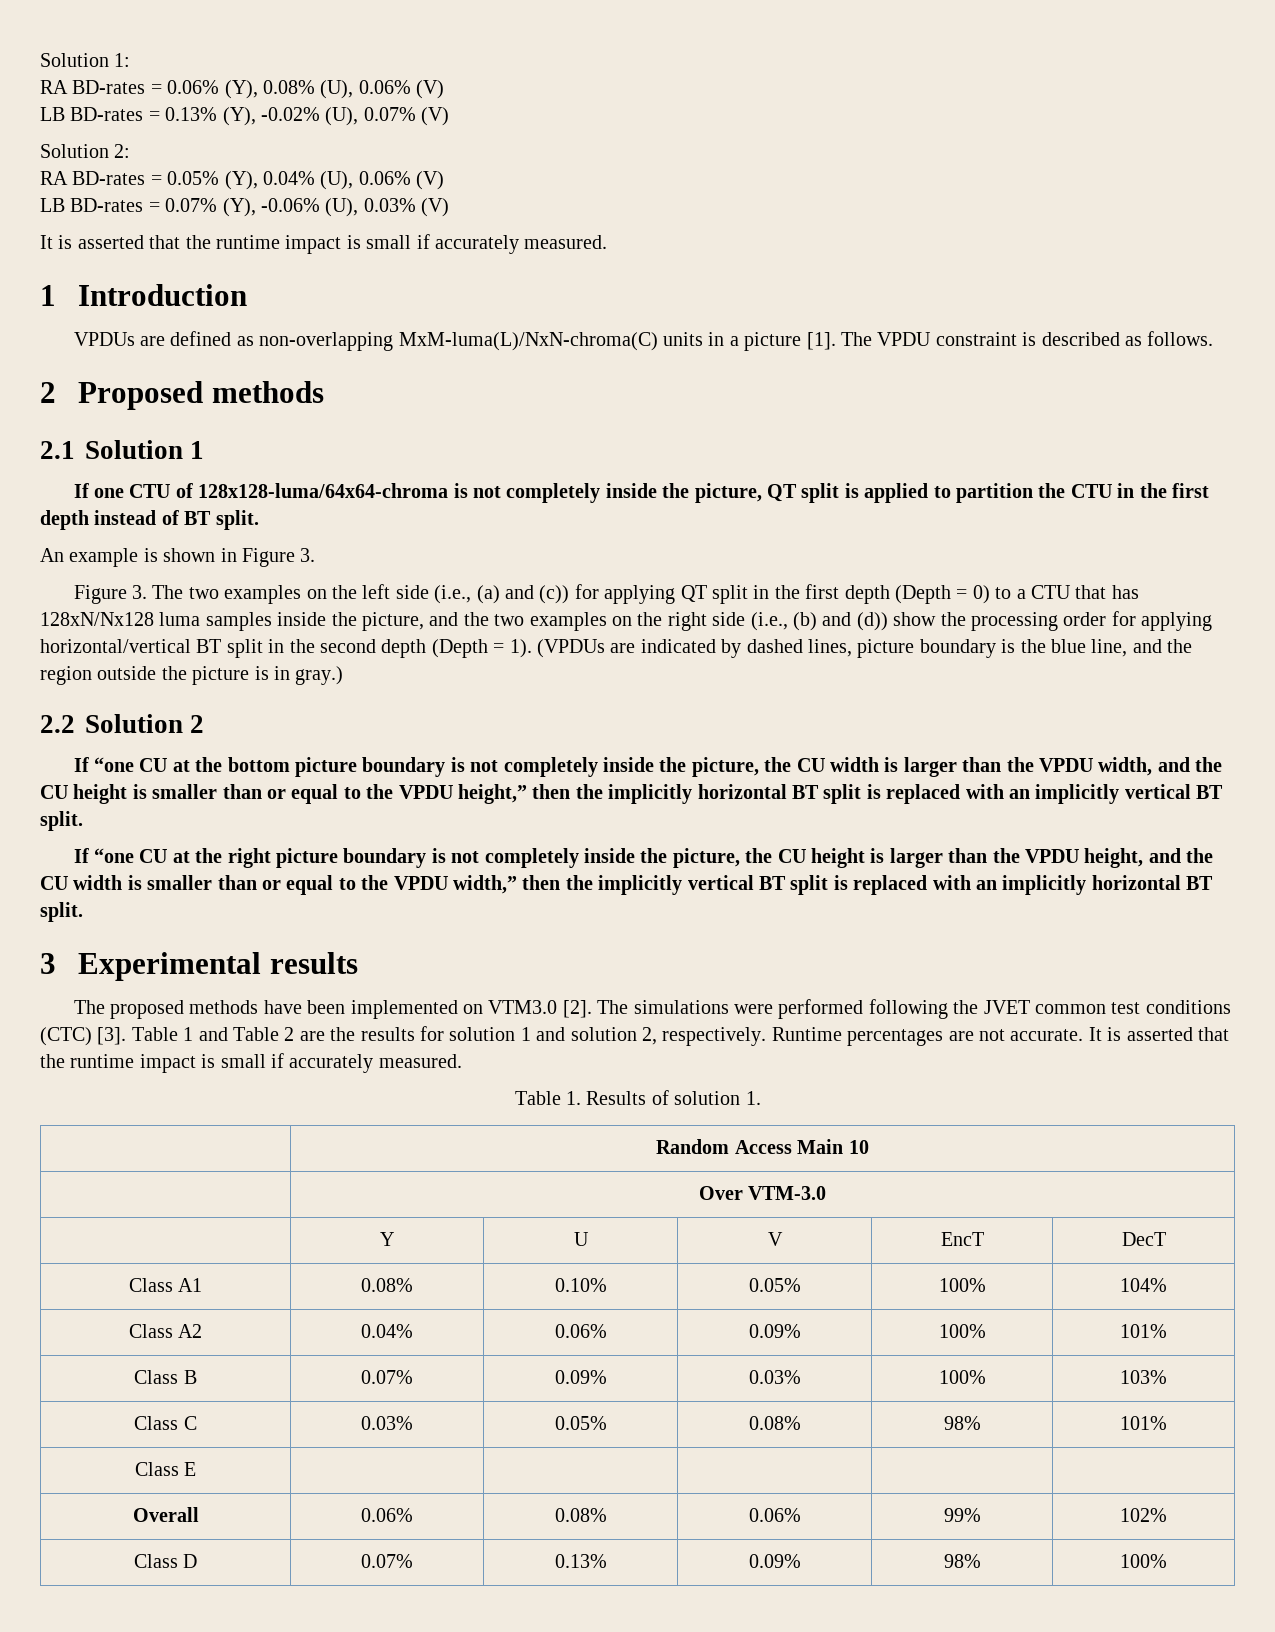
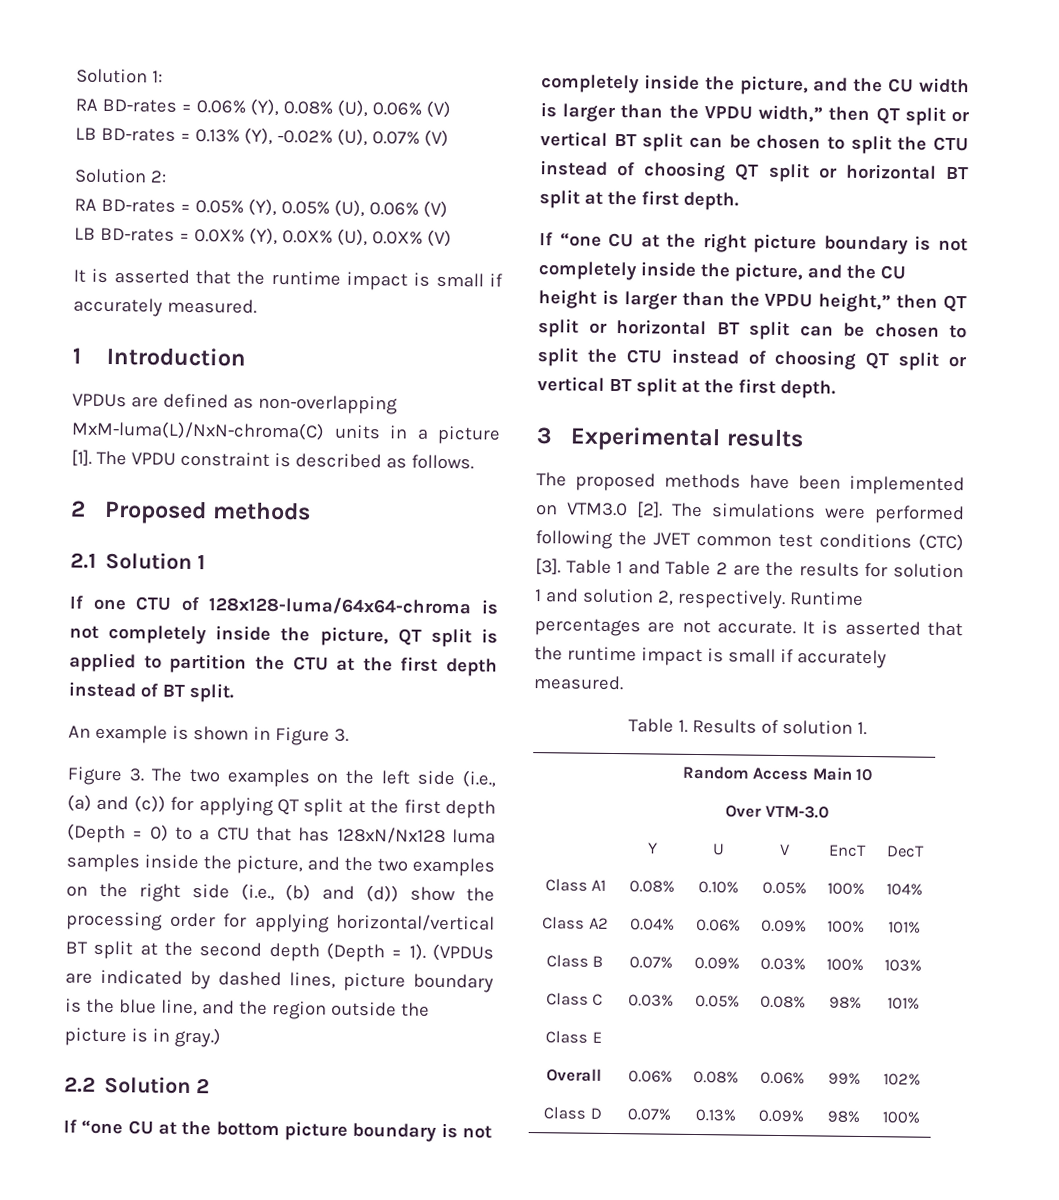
- RA BD-rates = 0.05% (Y), 0.04% (U), 0.06% (V)
- LB BD-rates = 0.07% (Y), -0.06% (U), 0.03% (V)
+ RA BD-rates = 0.05% (Y), 0.05% (U), 0.06% (V)
+ LB BD-rates = 0.0X% (Y), 0.0X% (U), 0.0X% (V)
- If one CTU of 128x128-luma/64x64-chroma is not completely inside the picture, QT split is applied to partition the CTU in the first depth instead of BT split.
+ If one CTU of 128x128-luma/64x64-chroma is not completely inside the picture, QT split is applied to partition the CTU at the first depth instead of BT split.
- Figure 3. The two examples on the left side (i.e., (a) and (c)) for applying QT split in the first depth (Depth = 0) to a CTU that has 128xN/Nx128 luma samples inside the picture, and the two examples on the right side (i.e., (b) and (d)) show the processing order for applying horizontal/vertical BT split in the second depth (Depth = 1).
+ Figure 3. The two examples on the left side (i.e., (a) and (c)) for applying QT split at the first depth (Depth = 0) to a CTU that has 128xN/Nx128 luma samples inside the picture, and the two examples on the right side (i.e., (b) and (d)) show the processing order for applying horizontal/vertical BT split at the second depth (Depth = 1).
- If “one CU at the bottom picture boundary is not completely inside the picture, the CU width is larger than the VPDU width, and the CU height is smaller than or equal to the VPDU height,” then the implicitly horizontal BT split is replaced with an implicitly vertical BT split.
+ If “one CU at the bottom picture boundary is not completely inside the picture, and the CU width is larger than the VPDU width,” then QT split or vertical BT split can be chosen to split the CTU instead of choosing QT split or horizontal BT split at the first depth.
- If “one CU at the right picture boundary is not completely inside the picture, the CU height is larger than the VPDU height, and the CU width is smaller than or equal to the VPDU width,” then the implicitly vertical BT split is replaced with an implicitly horizontal BT split.
+ If “one CU at the right picture boundary is not completely inside the picture, and the CU height is larger than the VPDU height,” then QT split or horizontal BT split can be chosen to split the CTU instead of choosing QT split or vertical BT split at the first depth.

